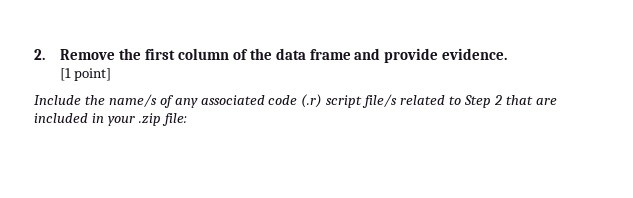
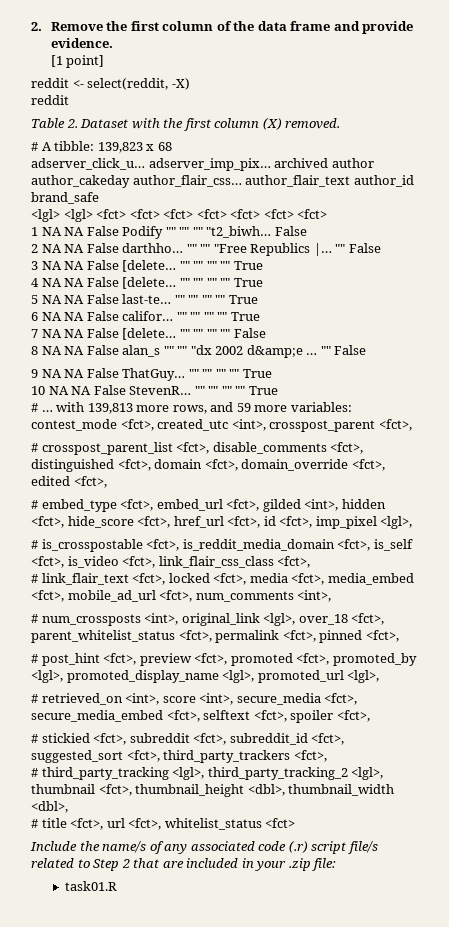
+ reddit <- select(reddit, -X)
+ reddit
+ Table 2. Dataset with the first column (X) removed.
+ # A tibble: 139,823 x 68
+ adserver_click_u… adserver_imp_pix… archived author author_cakeday author_flair_css… author_flair_text author_id brand_safe
+ <lgl> <lgl> <fct> <fct> <fct> <fct> <fct> <fct> <fct>
+ 1 NA NA False Podify "" "" "" "t2_biwh… False
+ 2 NA NA False darthho… "" "" "Free Republics |… "" False
+ 3 NA NA False [delete… "" "" "" "" True
+ 4 NA NA False [delete… "" "" "" "" True
+ 5 NA NA False last-te… "" "" "" "" True
+ 6 NA NA False califor… "" "" "" "" True
+ 7 NA NA False [delete… "" "" "" "" False
+ 8 NA NA False alan_s "" "" "dx 2002 d&amp;e … "" False
+ 9 NA NA False ThatGuy… "" "" "" "" True
+ 10 NA NA False StevenR… "" "" "" "" True
+ # … with 139,813 more rows, and 59 more variables: contest_mode <fct>, created_utc <int>, crosspost_parent <fct>,
+ # crosspost_parent_list <fct>, disable_comments <fct>, distinguished <fct>, domain <fct>, domain_override <fct>, edited <fct>,
+ # embed_type <fct>, embed_url <fct>, gilded <int>, hidden <fct>, hide_score <fct>, href_url <fct>, id <fct>, imp_pixel <lgl>,
+ # is_crosspostable <fct>, is_reddit_media_domain <fct>, is_self <fct>, is_video <fct>, link_flair_css_class <fct>,
+ # link_flair_text <fct>, locked <fct>, media <fct>, media_embed <fct>, mobile_ad_url <fct>, num_comments <int>,
+ # num_crossposts <int>, original_link <lgl>, over_18 <fct>, parent_whitelist_status <fct>, permalink <fct>, pinned <fct>,
+ # post_hint <fct>, preview <fct>, promoted <fct>, promoted_by <lgl>, promoted_display_name <lgl>, promoted_url <lgl>,
+ # retrieved_on <int>, score <int>, secure_media <fct>, secure_media_embed <fct>, selftext <fct>, spoiler <fct>,
+ # stickied <fct>, subreddit <fct>, subreddit_id <fct>, suggested_sort <fct>, third_party_trackers <fct>,
+ # third_party_tracking <lgl>, third_party_tracking_2 <lgl>, thumbnail <fct>, thumbnail_height <dbl>, thumbnail_width <dbl>,
+ # title <fct>, url <fct>, whitelist_status <fct>
+ task01.R

